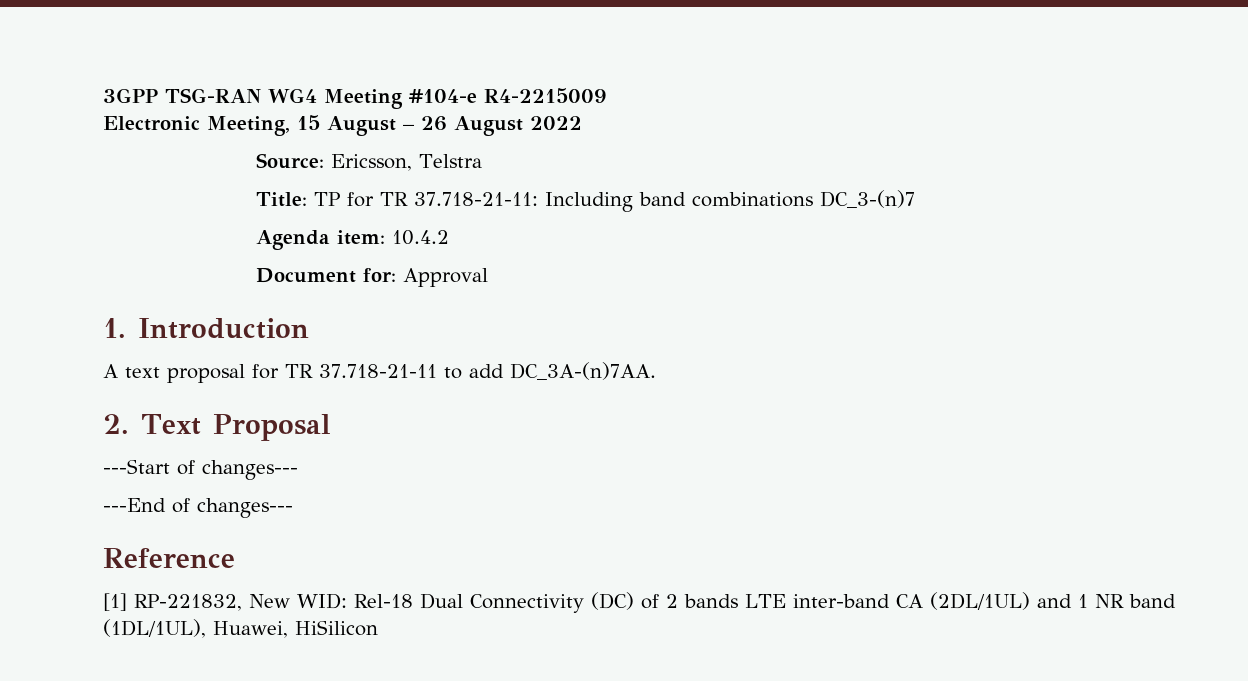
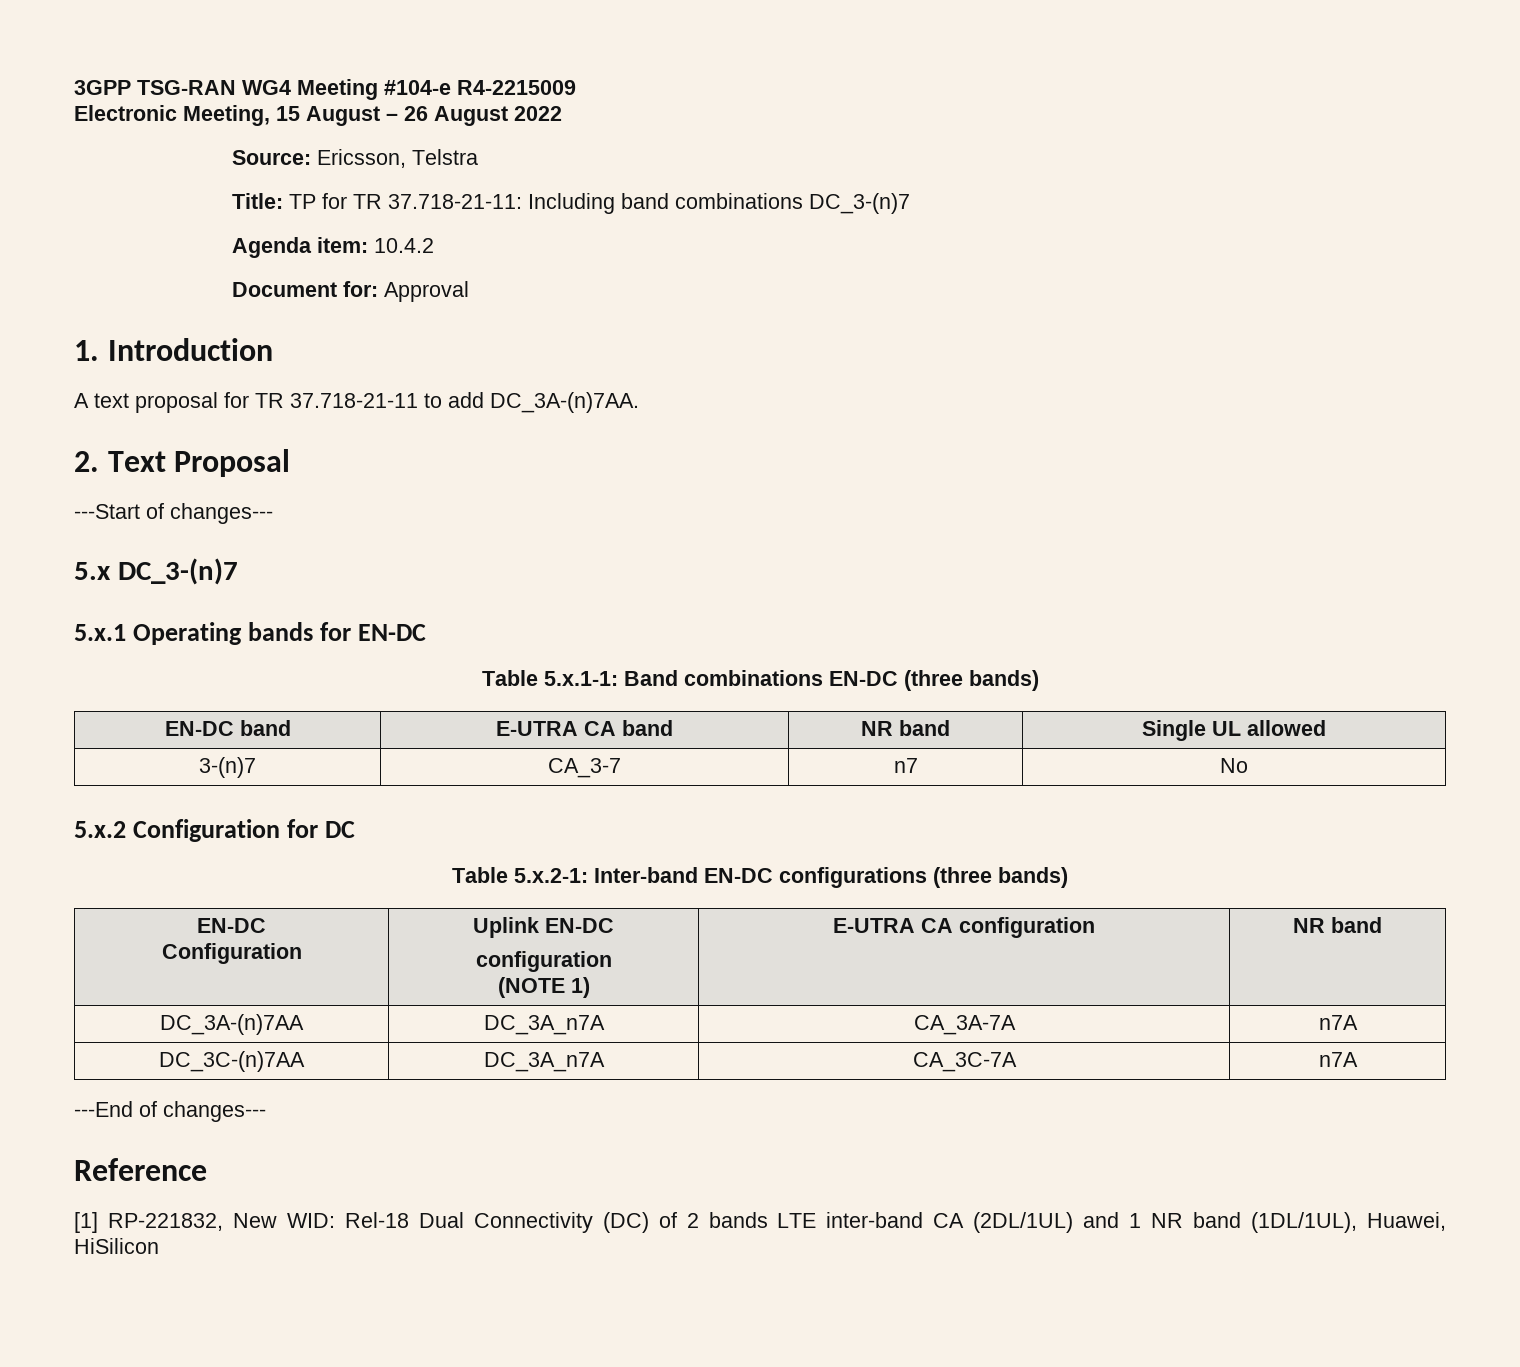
+ 5.x DC_3-(n)7
+ 5.x.1 Operating bands for EN-DC
+ Table 5.x.1-1: Band combinations EN-DC (three bands)
+ EN-DC band | E-UTRA CA band | NR band | Single UL allowed
+ 3-(n)7 | CA_3-7 | n7 | No
+ 5.x.2 Configuration for DC
+ Table 5.x.2-1: Inter-band EN-DC configurations (three bands)
+ EN-DC
+ Configuration | Uplink EN-DC
+ configuration
+ (NOTE 1) | E-UTRA CA configuration | NR band
+ DC_3A-(n)7AA | DC_3A_n7A | CA_3A-7A | n7A
+ DC_3C-(n)7AA | DC_3A_n7A | CA_3C-7A | n7A

